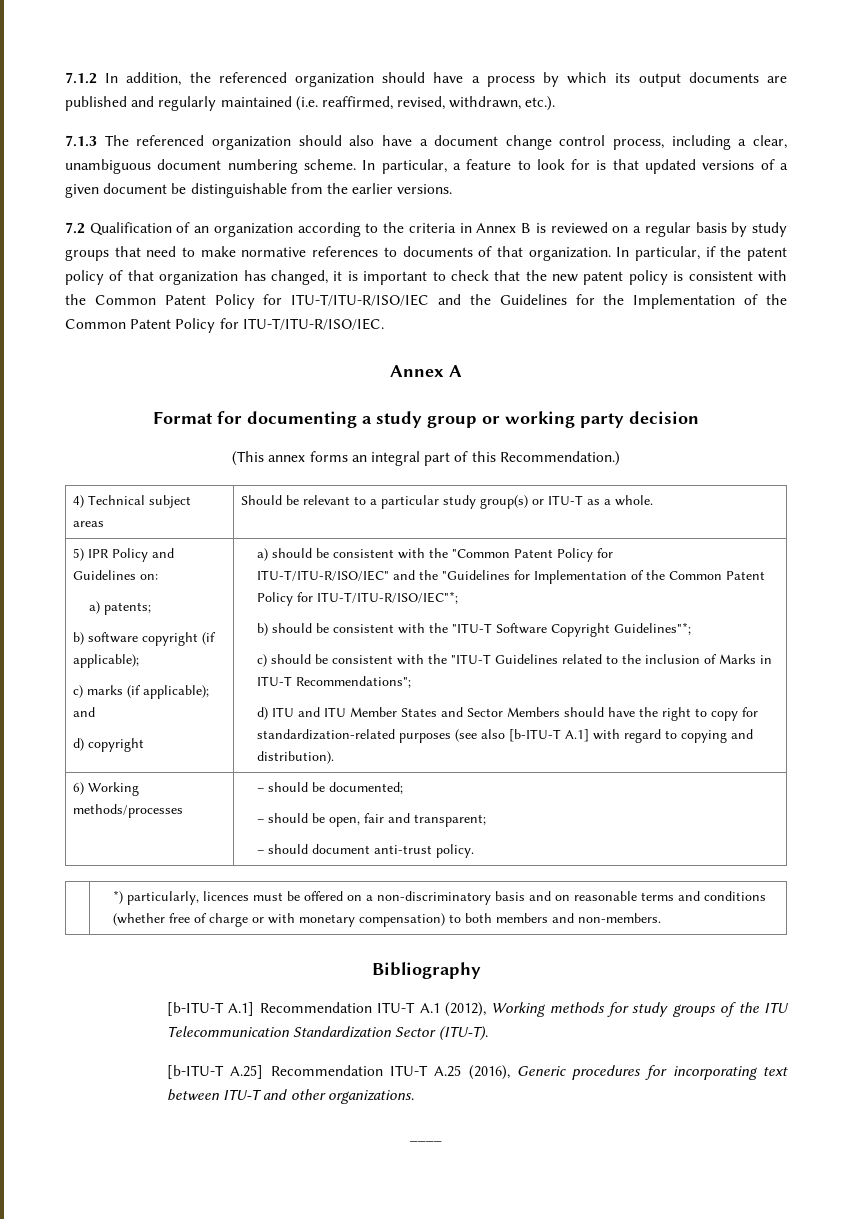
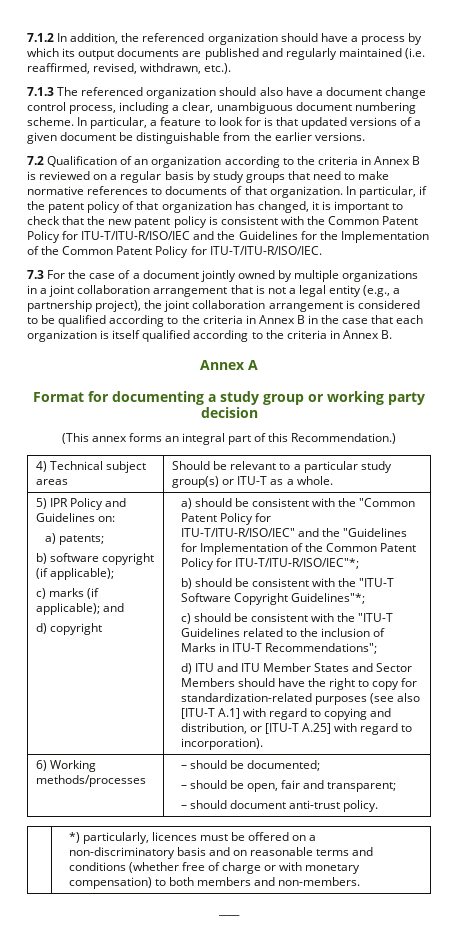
+ 7.3 For the case of a document jointly owned by multiple organizations in a joint collaboration arrangement that is not a legal entity (e.g., a partnership project), the joint collaboration arrangement is considered to be qualified according to the criteria in Annex B in the case that each organization is itself qualified according to the criteria in Annex B.
- d) ITU and ITU Member States and Sector Members should have the right to copy for standardization-related purposes (see also [b-ITU-T A.1] with regard to copying and distribution).
+ d) ITU and ITU Member States and Sector Members should have the right to copy for standardization-related purposes (see also [ITU-T A.1] with regard to copying and distribution, or [ITU-T A.25] with regard to incorporation).
- Bibliography
- [b-ITU-T A.1] Recommendation ITU-T A.1 (2012), Working methods for study groups of the ITU Telecommunication Standardization Sector (ITU-T).
- [b-ITU-T A.25] Recommendation ITU-T A.25 (2016), Generic procedures for incorporating text between ITU-T and other organizations.

